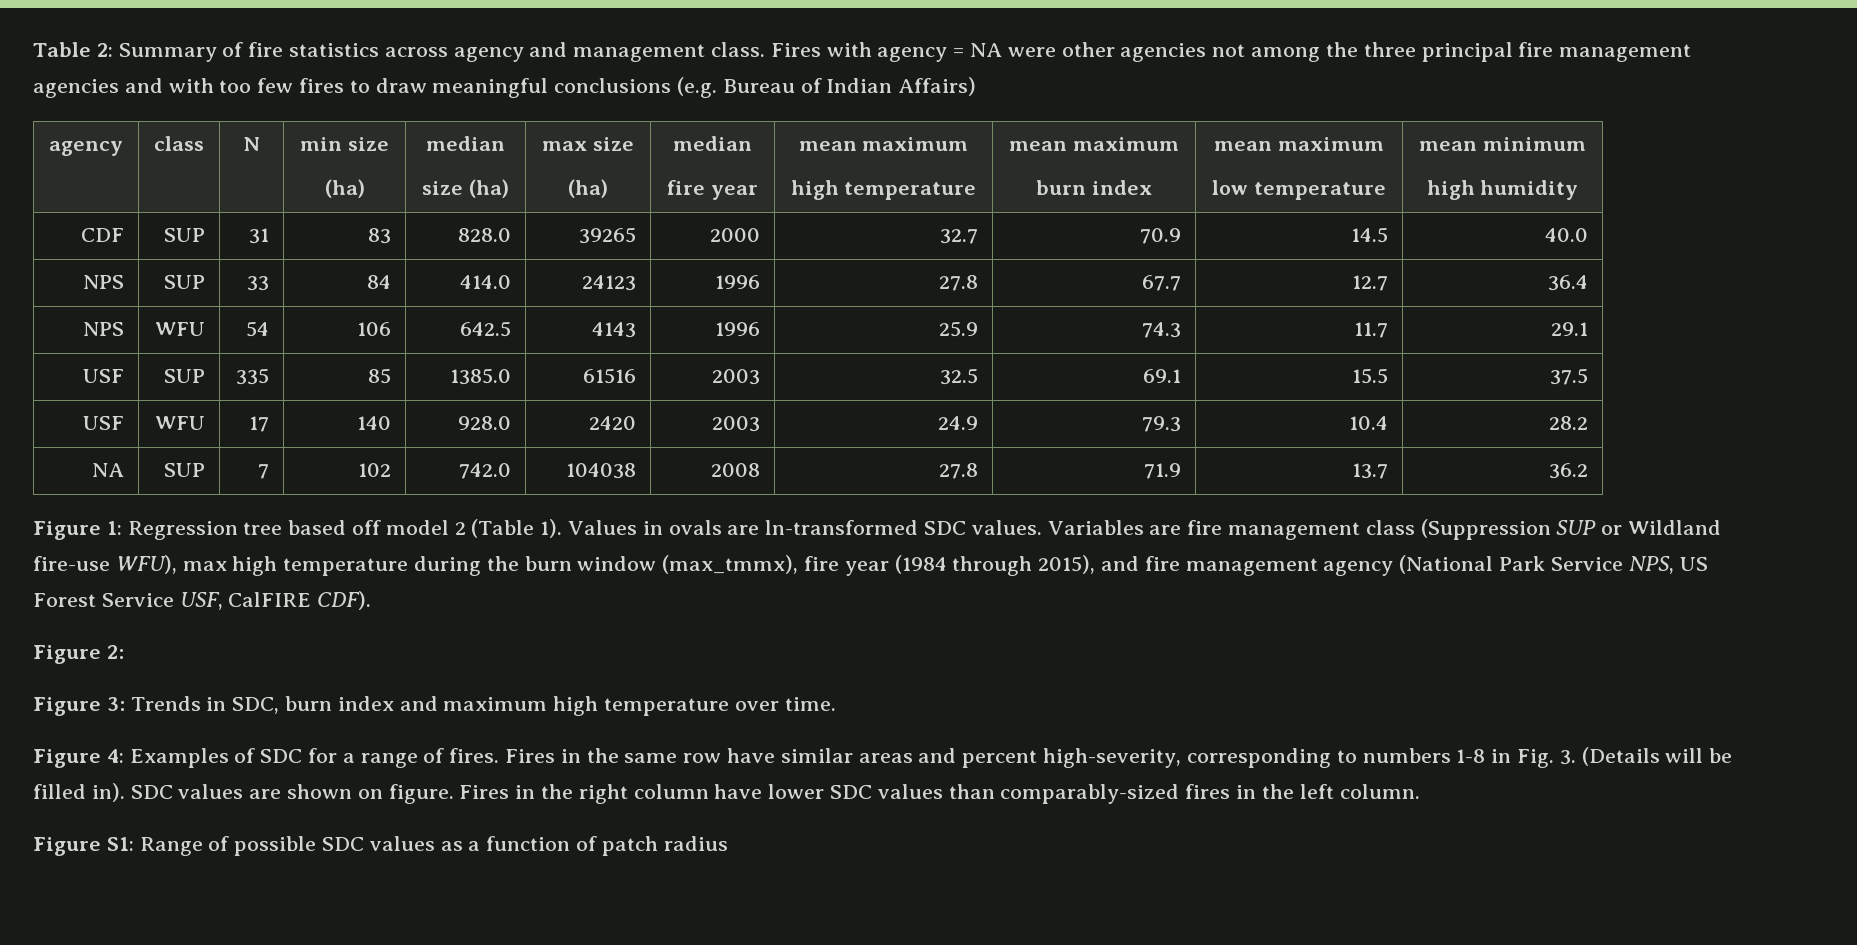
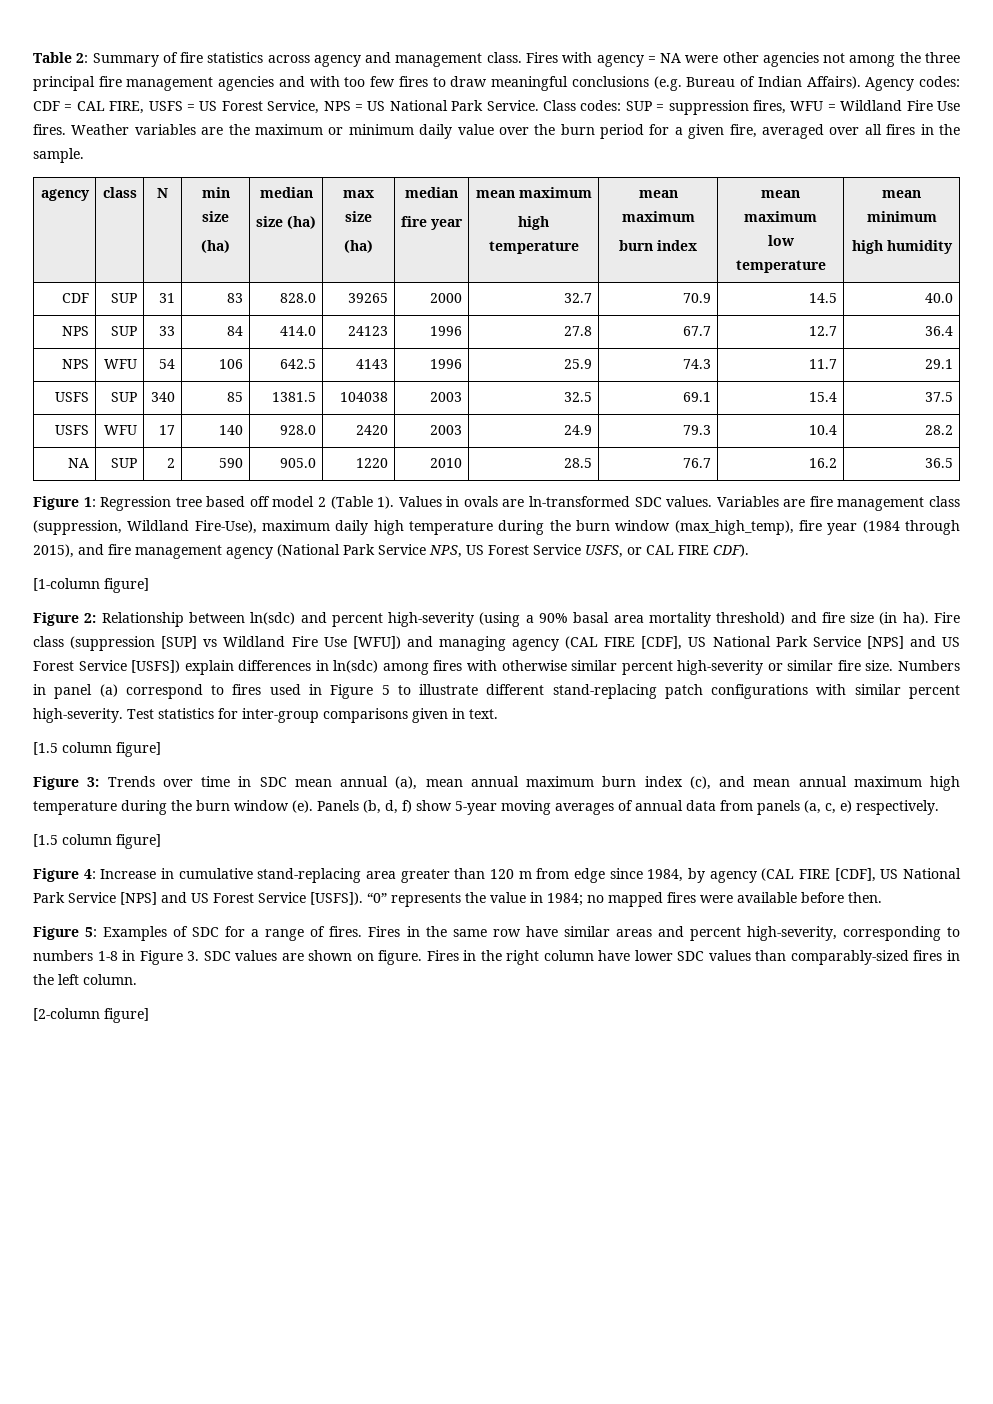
- Fires with agency = NA were other agencies not among the three principal fire management agencies and with too few fires to draw meaningful conclusions (e.g. Bureau of Indian Affairs)
+ Fires with agency = NA were other agencies not among the three principal fire management agencies and with too few fires to draw meaningful conclusions (e.g. Bureau of Indian Affairs). Agency codes: CDF = CAL FIRE, USFS = US Forest Service, NPS = US National Park Service. Class codes: SUP = suppression fires, WFU = Wildland Fire Use fires. Weather variables are the maximum or minimum daily value over the burn period for a given fire, averaged over all fires in the sample.
- USF | SUP | 335 | 85 | 1385.0 | 61516 | 2003 | 32.5 | 69.1 | 15.5 | 37.5
+ USFS | SUP | 340 | 85 | 1381.5 | 104038 | 2003 | 32.5 | 69.1 | 15.4 | 37.5
- USF | WFU | 17 | 140 | 928.0 | 2420 | 2003 | 24.9 | 79.3 | 10.4 | 28.2
+ USFS | WFU | 17 | 140 | 928.0 | 2420 | 2003 | 24.9 | 79.3 | 10.4 | 28.2
- NA | SUP | 7 | 102 | 742.0 | 104038 | 2008 | 27.8 | 71.9 | 13.7 | 36.2
+ NA | SUP | 2 | 590 | 905.0 | 1220 | 2010 | 28.5 | 76.7 | 16.2 | 36.5
- Variables are fire management class (Suppression SUP or Wildland fire-use WFU), max high temperature during the burn window (max_tmmx), fire year (1984 through 2015), and fire management agency (National Park Service NPS, US Forest Service USF, CalFIRE CDF).
+ Variables are fire management class (suppression, Wildland Fire-Use), maximum daily high temperature during the burn window (max_high_temp), fire year (1984 through 2015), and fire management agency (National Park Service NPS, US Forest Service USFS, or CAL FIRE CDF).
+ [1-column figure]
- Figure 2:
- Figure 3: Trends in SDC, burn index and maximum high temperature over time.
- Figure 4: Examples of SDC for a range of fires.
+ Figure 2: Relationship between ln(sdc) and percent high-severity (using a 90% basal area mortality threshold) and fire size (in ha). Fire class (suppression [SUP] vs Wildland Fire Use [WFU]) and managing agency (CAL FIRE [CDF], US National Park Service [NPS] and US Forest Service [USFS]) explain differences in ln(sdc) among fires with otherwise similar percent high-severity or similar fire size. Numbers in panel (a) correspond to fires used in Figure 5 to illustrate different stand-replacing patch configurations with similar percent high-severity. Test statistics for inter-group comparisons given in text.
+ [1.5 column figure]
+ Figure 3: Trends over time in SDC mean annual (a), mean annual maximum burn index (c), and mean annual maximum high temperature during the burn window (e). Panels (b, d, f) show 5-year moving averages of annual data from panels (a, c, e) respectively.
+ [1.5 column figure]
+ Figure 4: Increase in cumulative stand-replacing area greater than 120 m from edge since 1984, by agency (CAL FIRE [CDF], US National Park Service [NPS] and US Forest Service [USFS]). “0” represents the value in 1984; no mapped fires were available before then.
+ Figure 5: Examples of SDC for a range of fires.
- Fires in the same row have similar areas and percent high-severity, corresponding to numbers 1-8 in Fig. 3. (Details will be filled in). SDC values are shown on figure.
+ Fires in the same row have similar areas and percent high-severity, corresponding to numbers 1-8 in Figure 3. SDC values are shown on figure.
- Figure S1: Range of possible SDC values as a function of patch radius
+ [2-column figure]

